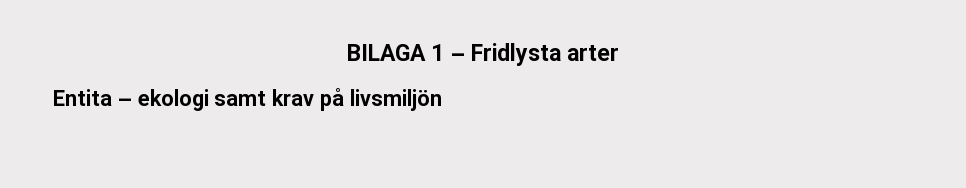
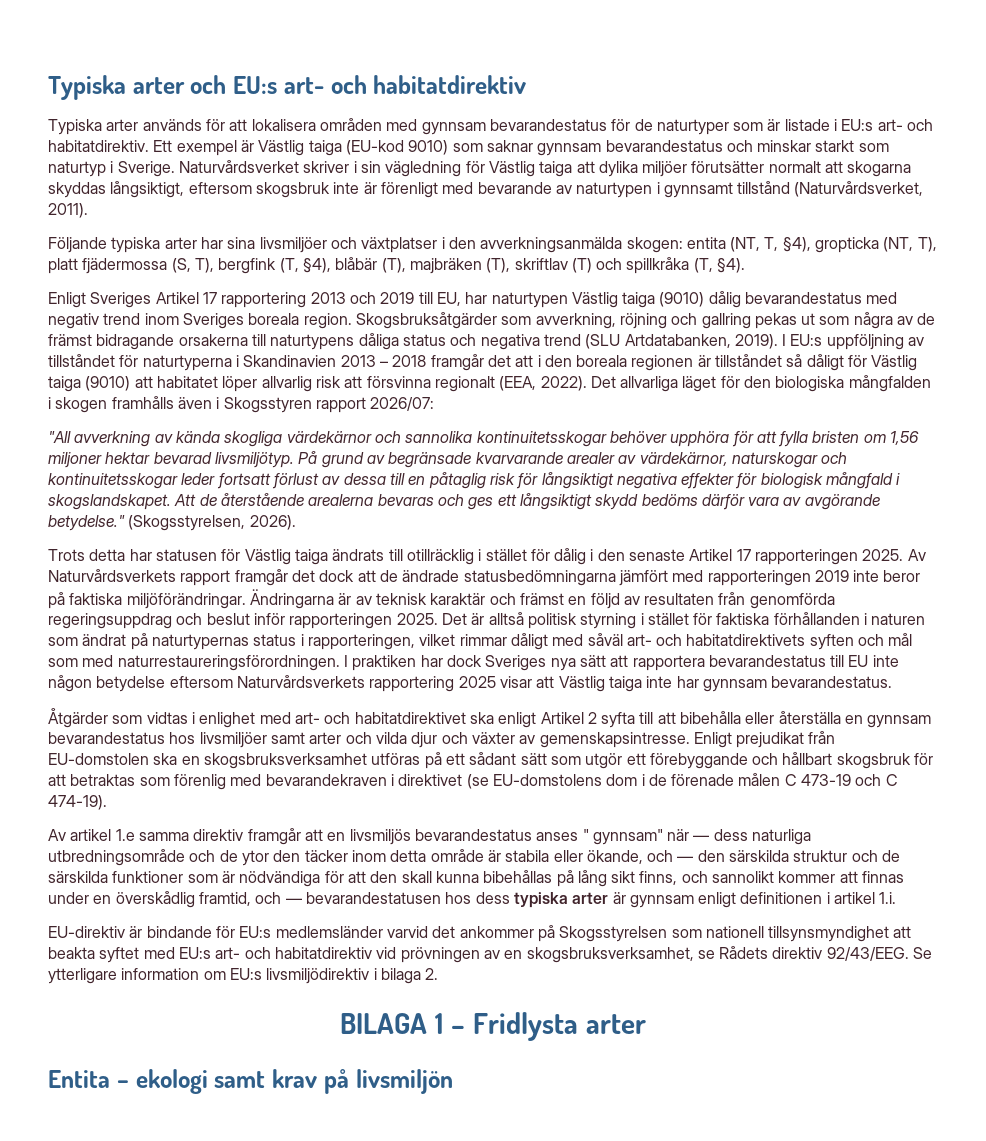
+ Typiska arter och EU:s art- och habitatdirektiv
+ Typiska arter används för att lokalisera områden med gynnsam bevarandestatus för de naturtyper som är listade i EU:s art- och habitatdirektiv. Ett exempel är Västlig taiga (EU-kod 9010) som saknar gynnsam bevarandestatus och minskar starkt som naturtyp i Sverige. Naturvårdsverket skriver i sin vägledning för Västlig taiga att dylika miljöer förutsätter normalt att skogarna skyddas långsiktigt, eftersom skogsbruk inte är förenligt med bevarande av naturtypen i gynnsamt tillstånd (Naturvårdsverket, 2011).
+ Följande typiska arter har sina livsmiljöer och växtplatser i den avverkningsanmälda skogen: entita (NT, T, §4), gropticka (NT, T), platt fjädermossa (S, T), bergfink (T, §4), blåbär (T), majbräken (T), skriftlav (T) och spillkråka (T, §4).
+ Enligt Sveriges Artikel 17 rapportering 2013 och 2019 till EU, har naturtypen Västlig taiga (9010) dålig bevarandestatus med negativ trend inom Sveriges boreala region. Skogsbruksåtgärder som avverkning, röjning och gallring pekas ut som några av de främst bidragande orsakerna till naturtypens dåliga status och negativa trend (SLU Artdatabanken, 2019). I EU:s uppföljning av tillståndet för naturtyperna i Skandinavien 2013 – 2018 framgår det att i den boreala regionen är tillståndet så dåligt för Västlig taiga (9010) att habitatet löper allvarlig risk att försvinna regionalt (EEA, 2022). Det allvarliga läget för den biologiska mångfalden i skogen framhålls även i Skogsstyren rapport 2026/07:
+ "All avverkning av kända skogliga värdekärnor och sannolika kontinuitetsskogar behöver upphöra för att fylla bristen om 1,56 miljoner hektar bevarad livsmiljötyp. På grund av begränsade kvarvarande arealer av värdekärnor, naturskogar och kontinuitetsskogar leder fortsatt förlust av dessa till en påtaglig risk för långsiktigt negativa effekter för biologisk mångfald i skogslandskapet. Att de återstående arealerna bevaras och ges ett långsiktigt skydd bedöms därför vara av avgörande betydelse." (Skogsstyrelsen, 2026).
+ Trots detta har statusen för Västlig taiga ändrats till otillräcklig i stället för dålig i den senaste Artikel 17 rapporteringen 2025. Av Naturvårdsverkets rapport framgår det dock att de ändrade statusbedömningarna jämfört med rapporteringen 2019 inte beror på faktiska miljöförändringar. Ändringarna är av teknisk karaktär och främst en följd av resultaten från genomförda regeringsuppdrag och beslut inför rapporteringen 2025. Det är alltså politisk styrning i stället för faktiska förhållanden i naturen som ändrat på naturtypernas status i rapporteringen, vilket rimmar dåligt med såväl art- och habitatdirektivets syften och mål som med naturrestaureringsförordningen. I praktiken har dock Sveriges nya sätt att rapportera bevarandestatus till EU inte någon betydelse eftersom Naturvårdsverkets rapportering 2025 visar att Västlig taiga inte har gynnsam bevarandestatus.
+ Åtgärder som vidtas i enlighet med art- och habitatdirektivet ska enligt Artikel 2 syfta till att bibehålla eller återställa en gynnsam bevarandestatus hos livsmiljöer samt arter och vilda djur och växter av gemenskapsintresse. Enligt prejudikat från EU-domstolen ska en skogsbruksverksamhet utföras på ett sådant sätt som utgör ett förebyggande och hållbart skogsbruk för att betraktas som förenlig med bevarandekraven i direktivet (se EU-domstolens dom i de förenade målen C 473-19 och C 474-19).
+ Av artikel 1.e samma direktiv framgår att en livsmiljös bevarandestatus anses " gynnsam" när — dess naturliga utbredningsområde och de ytor den täcker inom detta område är stabila eller ökande, och — den särskilda struktur och de särskilda funktioner som är nödvändiga för att den skall kunna bibehållas på lång sikt finns, och sannolikt kommer att finnas under en överskådlig framtid, och — bevarandestatusen hos dess typiska arter är gynnsam enligt definitionen i artikel 1.i.
+ EU-direktiv är bindande för EU:s medlemsländer varvid det ankommer på Skogsstyrelsen som nationell tillsynsmyndighet att beakta syftet med EU:s art- och habitatdirektiv vid prövningen av en skogsbruksverksamhet, se Rådets direktiv 92/43/EEG. Se ytterligare information om EU:s livsmiljödirektiv i bilaga 2.

